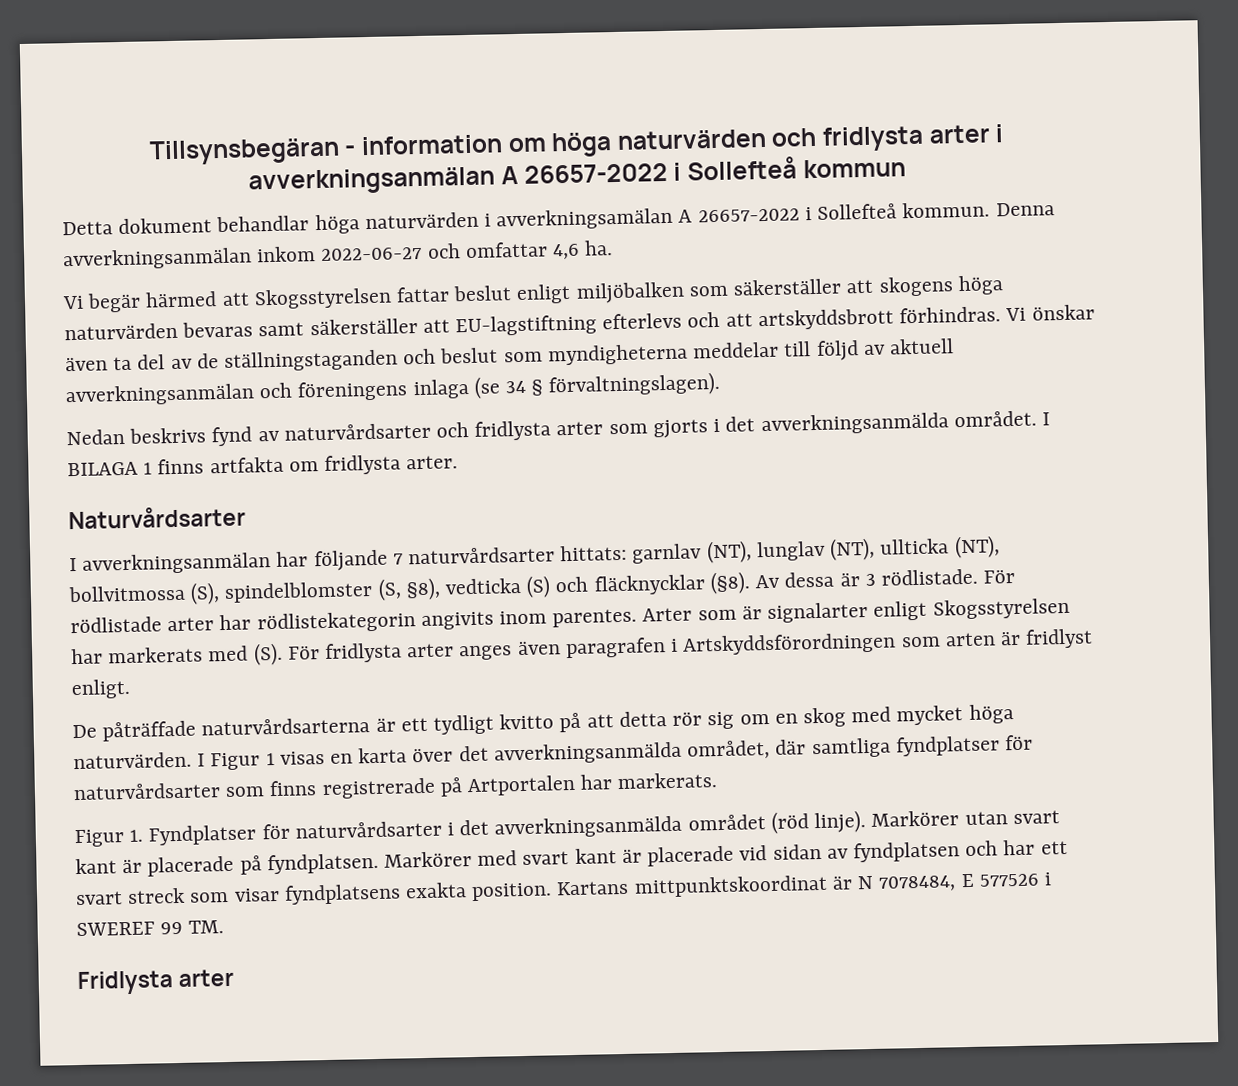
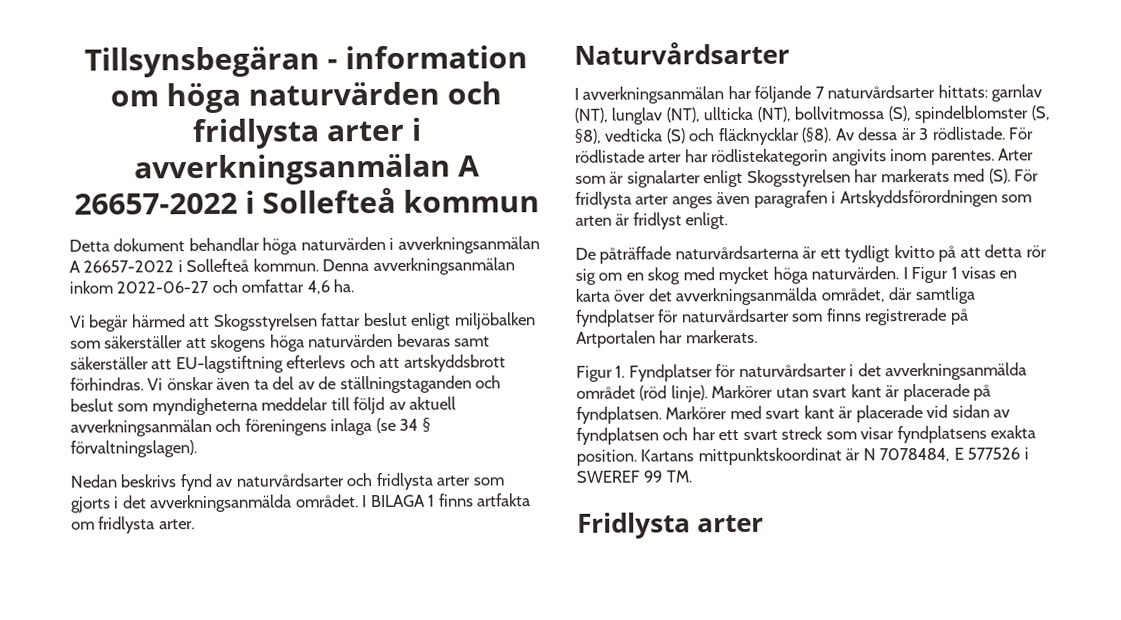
- Detta dokument behandlar höga naturvärden i avverkningsamälan A 26657-2022 i Sollefteå kommun.
+ Detta dokument behandlar höga naturvärden i avverkningsanmälan A 26657-2022 i Sollefteå kommun.

